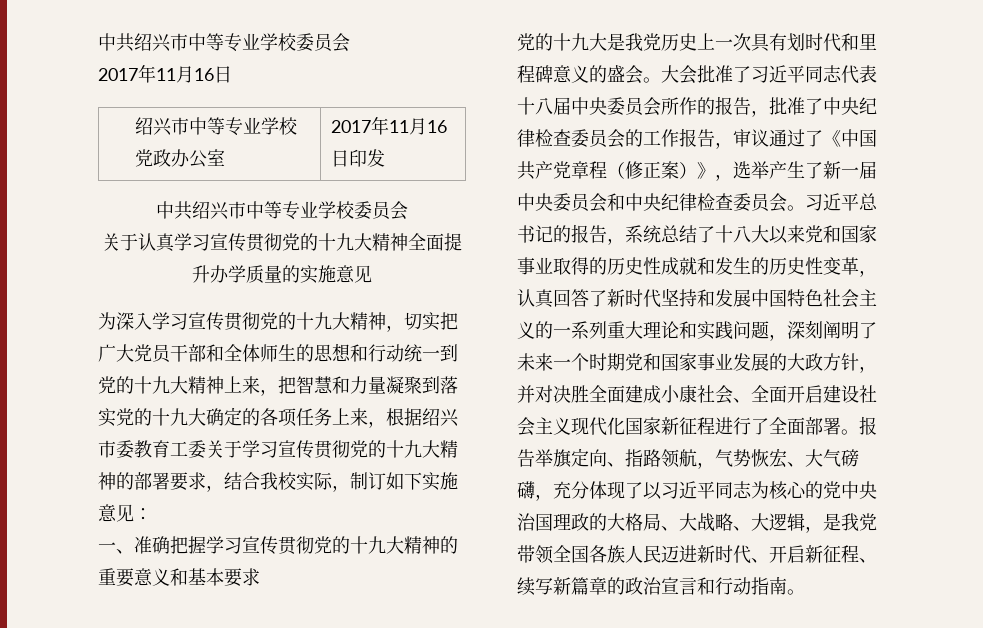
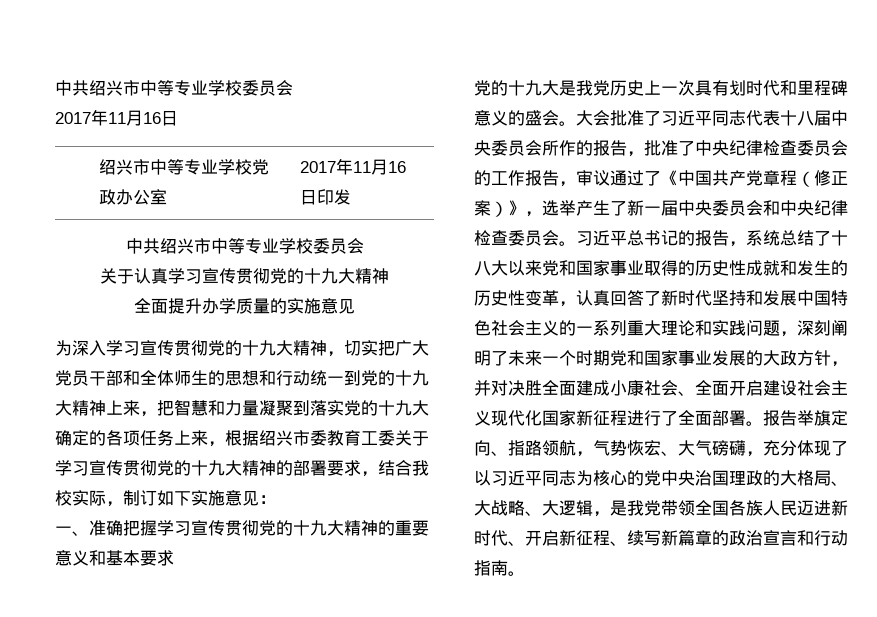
- 关于认真学习宣传贯彻党的十九大精神全面提升办学质量的实施意见
+ 关于认真学习宣传贯彻党的十九大精神
+ 全面提升办学质量的实施意见

